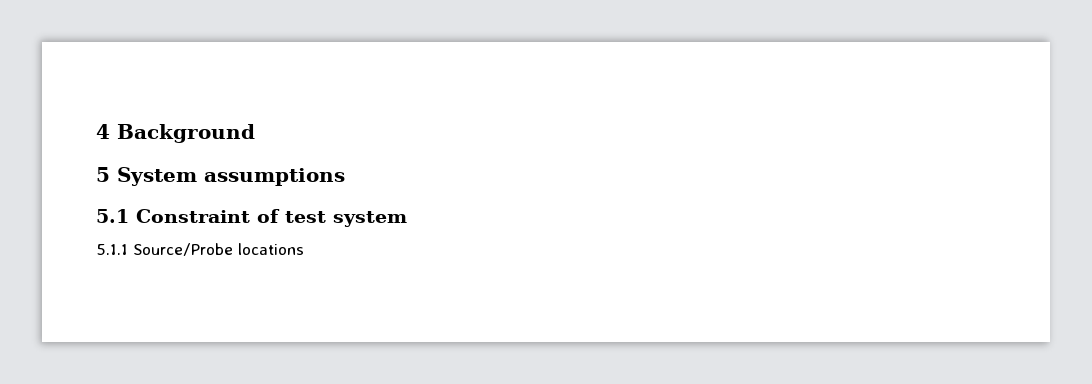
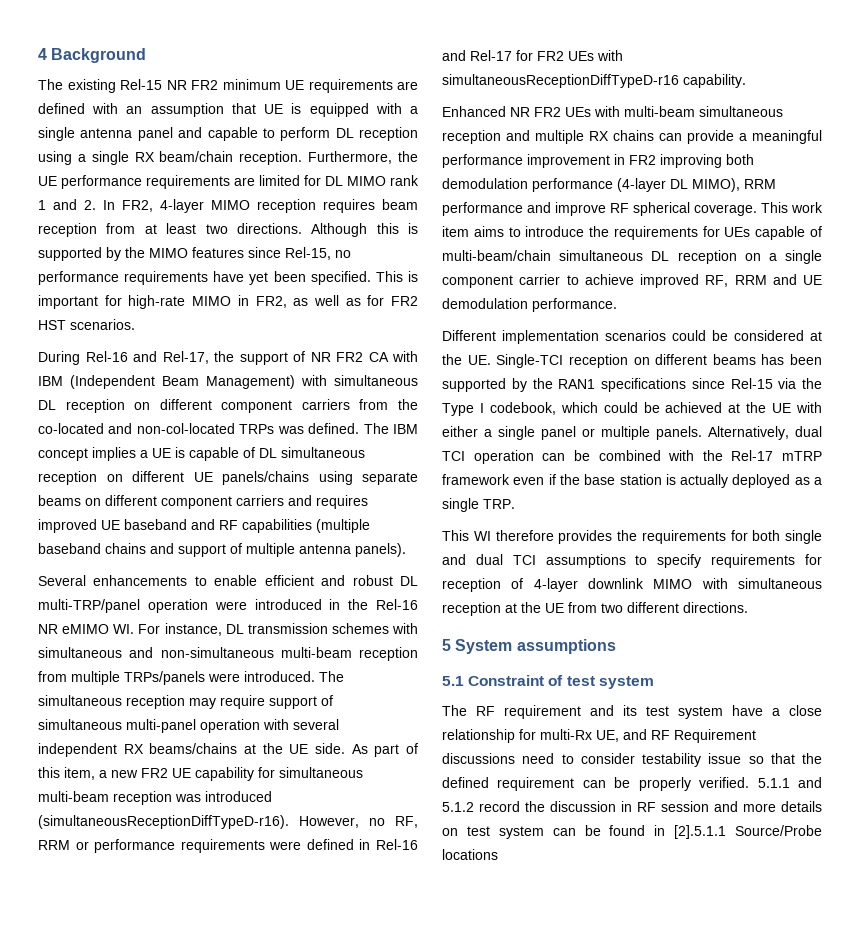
+ The existing Rel-15 NR FR2 minimum UE requirements are defined with an assumption that UE is equipped with a single antenna panel and capable to perform DL reception using a single RX beam/chain reception. Furthermore, the UE performance requirements are limited for DL MIMO rank 1 and 2. In FR2, 4-layer MIMO reception requires beam reception from at least two directions. Although this is supported by the MIMO features since Rel-15, no performance requirements have yet been specified. This is important for high-rate MIMO in FR2, as well as for FR2 HST scenarios.
+ During Rel-16 and Rel-17, the support of NR FR2 CA with IBM (Independent Beam Management) with simultaneous DL reception on different component carriers from the co-located and non-col-located TRPs was defined. The IBM concept implies a UE is capable of DL simultaneous reception on different UE panels/chains using separate beams on different component carriers and requires improved UE baseband and RF capabilities (multiple baseband chains and support of multiple antenna panels).
+ Several enhancements to enable efficient and robust DL multi-TRP/panel operation were introduced in the Rel-16 NR eMIMO WI. For instance, DL transmission schemes with simultaneous and non-simultaneous multi-beam reception from multiple TRPs/panels were introduced. The simultaneous reception may require support of simultaneous multi-panel operation with several independent RX beams/chains at the UE side. As part of this item, a new FR2 UE capability for simultaneous multi-beam reception was introduced (simultaneousReceptionDiffTypeD-r16). However, no RF, RRM or performance requirements were defined in Rel-16 and Rel-17 for FR2 UEs with simultaneousReceptionDiffTypeD-r16 capability.
+ Enhanced NR FR2 UEs with multi-beam simultaneous reception and multiple RX chains can provide a meaningful performance improvement in FR2 improving both demodulation performance (4-layer DL MIMO), RRM performance and improve RF spherical coverage. This work item aims to introduce the requirements for UEs capable of multi-beam/chain simultaneous DL reception on a single component carrier to achieve improved RF, RRM and UE demodulation performance.
+ Different implementation scenarios could be considered at the UE. Single-TCI reception on different beams has been supported by the RAN1 specifications since Rel-15 via the Type I codebook, which could be achieved at the UE with either a single panel or multiple panels. Alternatively, dual TCI operation can be combined with the Rel-17 mTRP framework even if the base station is actually deployed as a single TRP.
+ This WI therefore provides the requirements for both single and dual TCI assumptions to specify requirements for reception of 4-layer downlink MIMO with simultaneous reception at the UE from two different directions.
- 5.1.1 Source/Probe locations
+ The RF requirement and its test system have a close relationship for multi-Rx UE, and RF Requirement discussions need to consider testability issue so that the defined requirement can be properly verified. 5.1.1 and 5.1.2 record the discussion in RF session and more details on test system can be found in [2].5.1.1 Source/Probe locations

